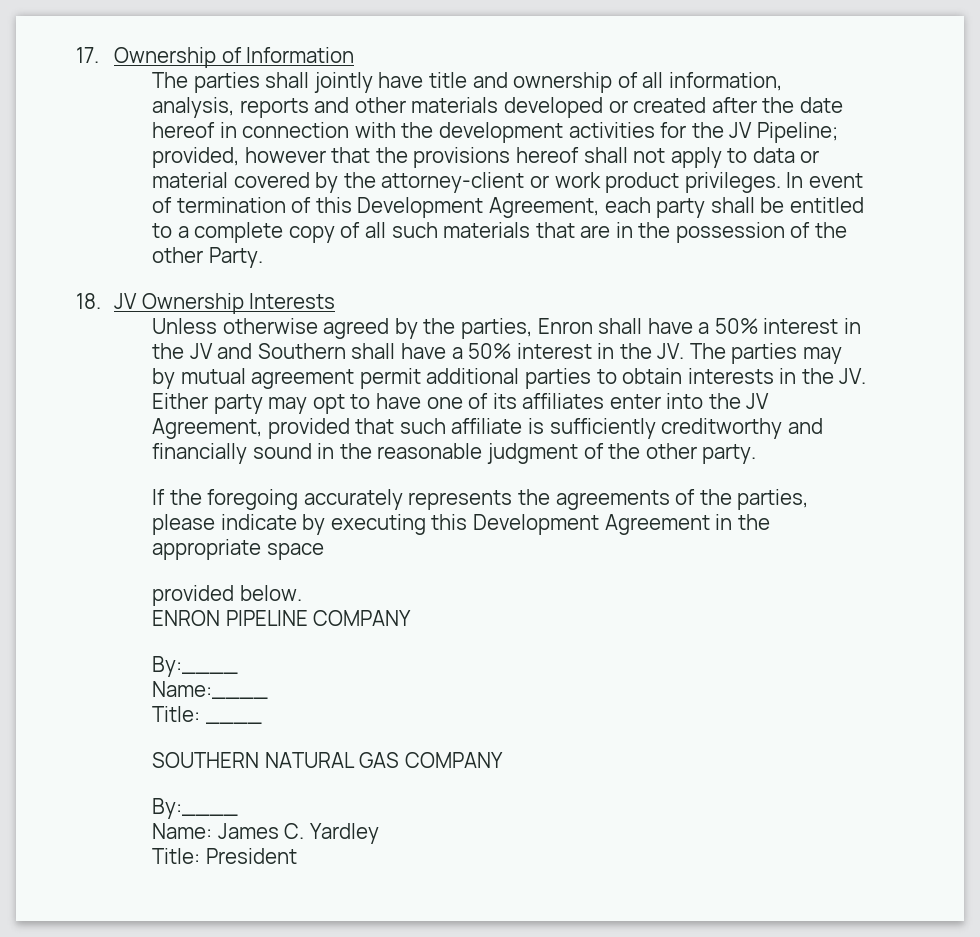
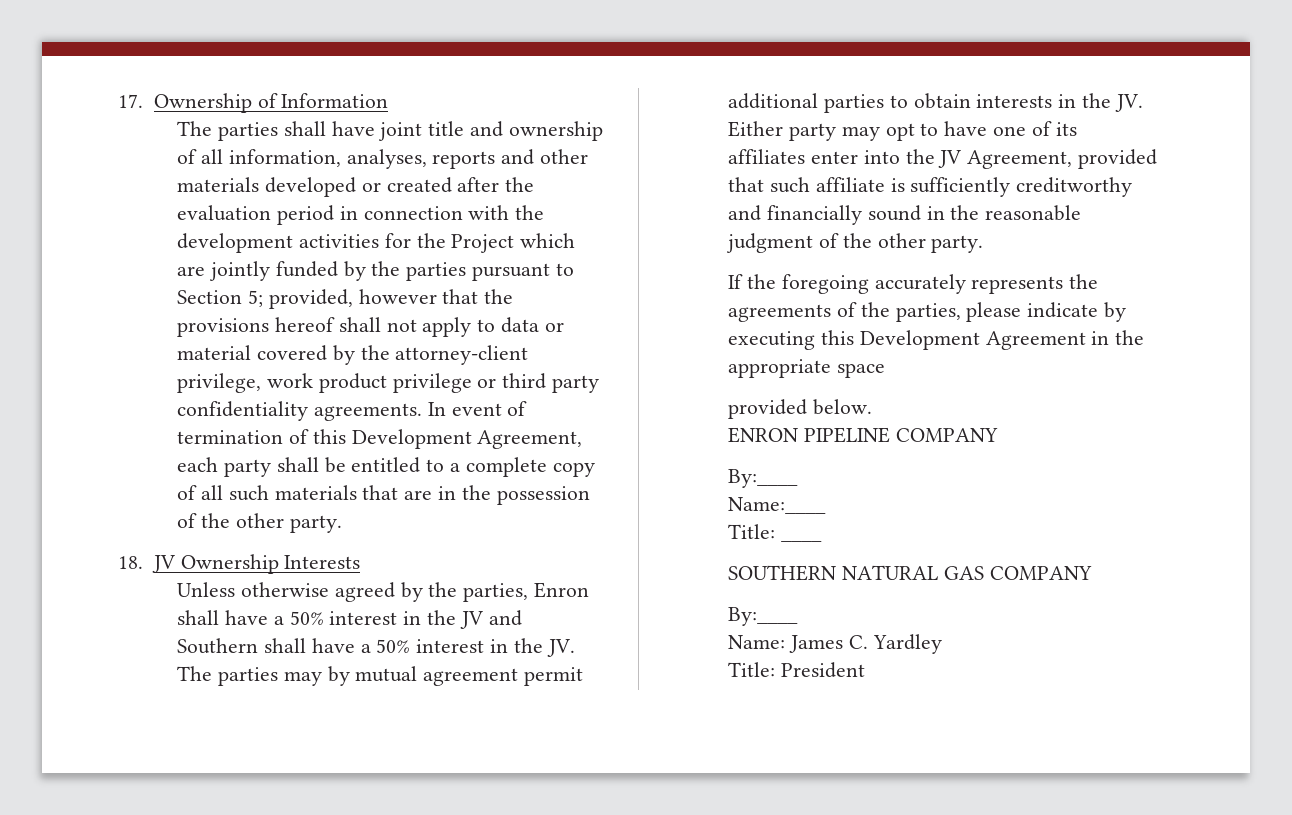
- The parties shall jointly have title and ownership of all information, analysis, reports and other materials developed or created after the date hereof in connection with the development activities for the JV Pipeline; provided, however that the provisions hereof shall not apply to data or material covered by the attorney-client or work product privileges.
+ The parties shall have joint title and ownership of all information, analyses, reports and other materials developed or created after the evaluation period in connection with the development activities for the Project which are jointly funded by the parties pursuant to Section 5; provided, however that the provisions hereof shall not apply to data or material covered by the attorney-client privilege, work product privilege or third party confidentiality agreements.
- In event of termination of this Development Agreement, each party shall be entitled to a complete copy of all such materials that are in the possession of the other Party.
+ In event of termination of this Development Agreement, each party shall be entitled to a complete copy of all such materials that are in the possession of the other party.

